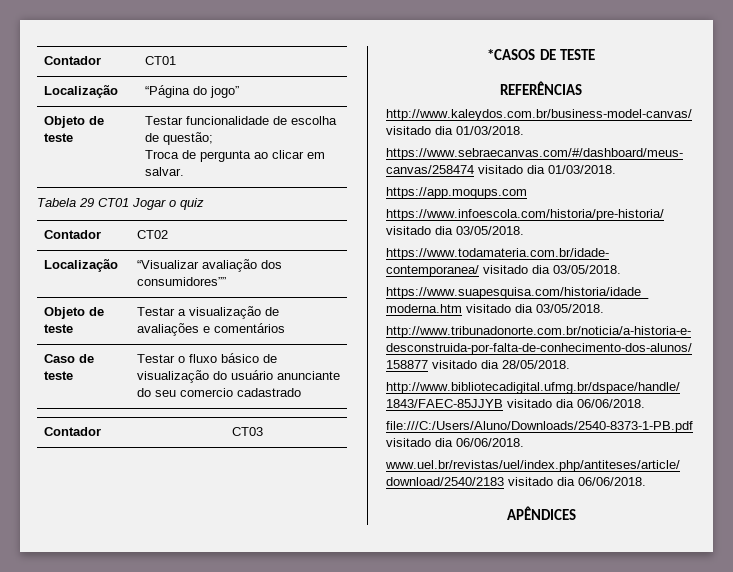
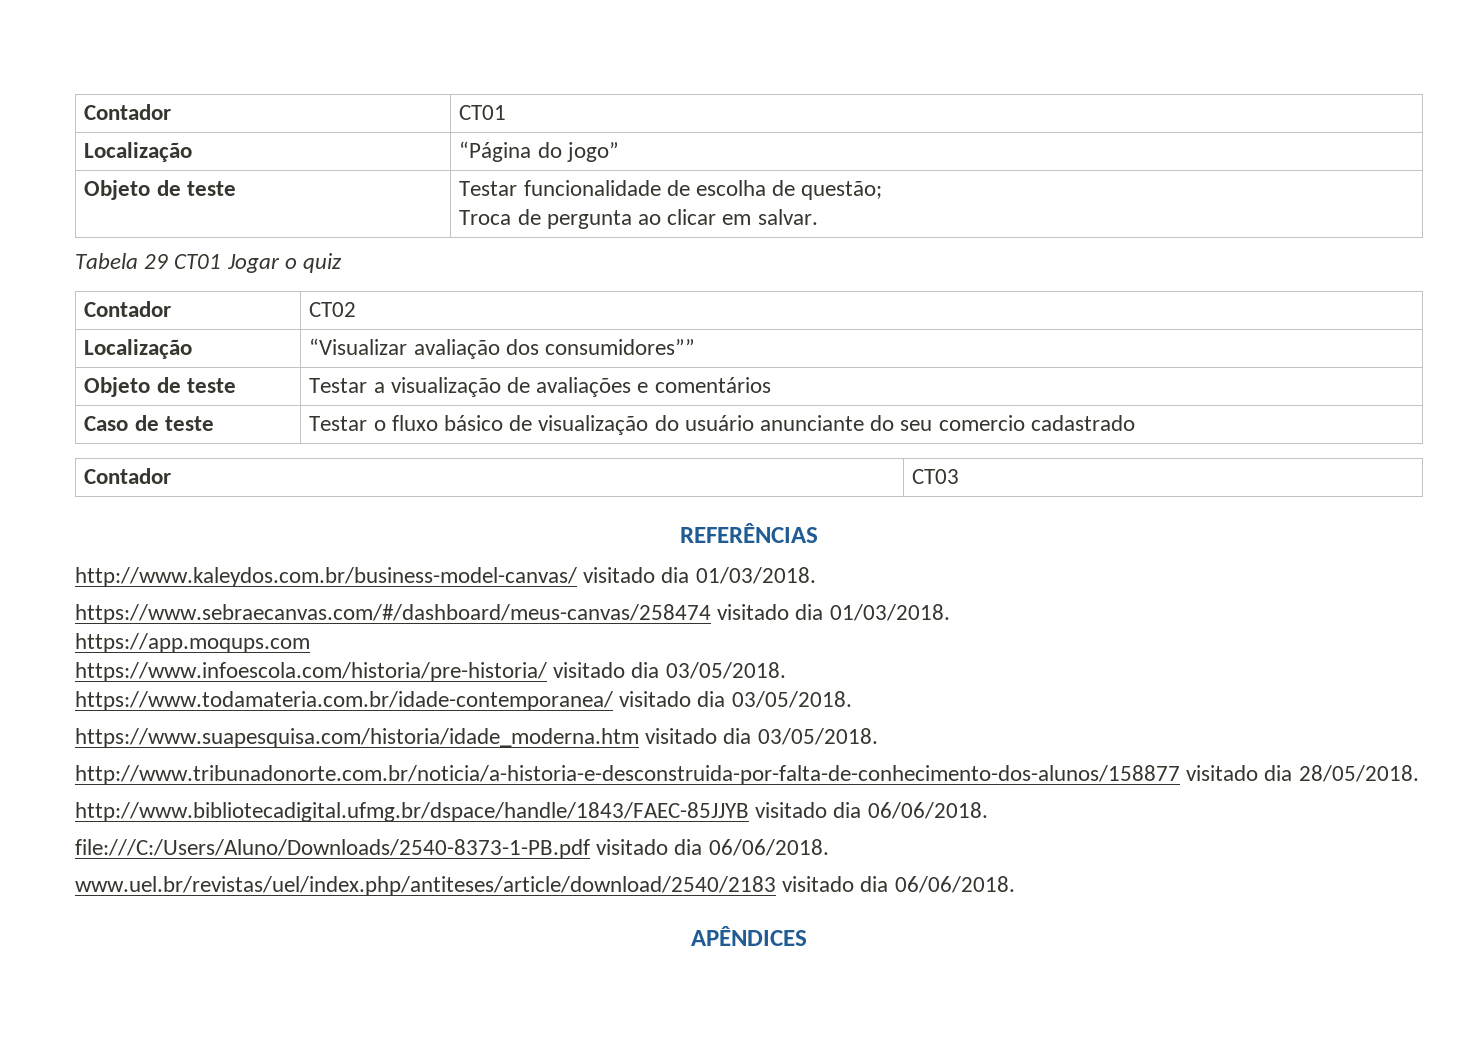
- *CASOS DE TESTE

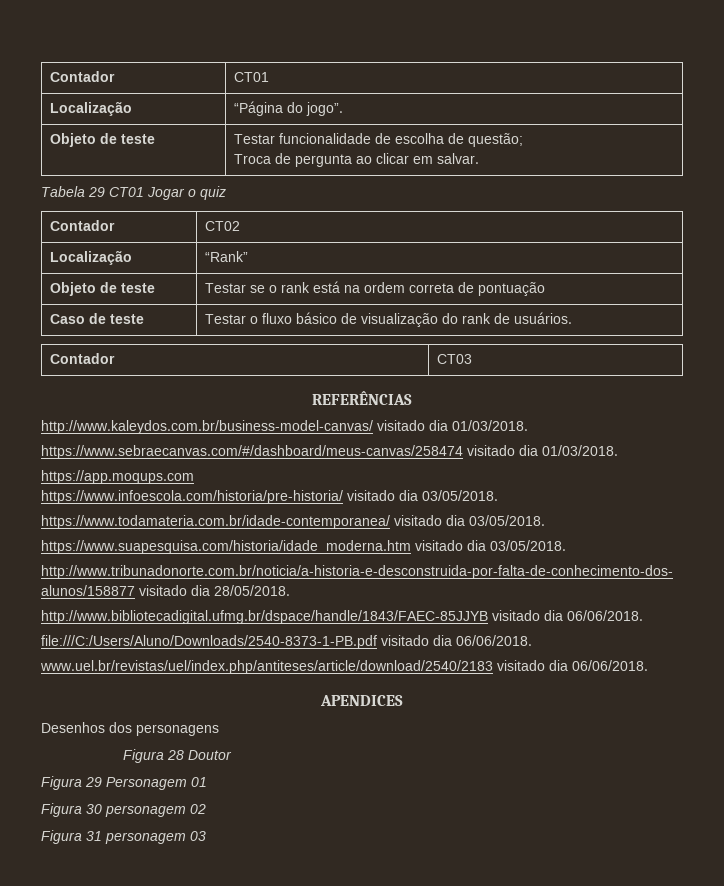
- Localização | “Página do jogo”
+ Localização | “Página do jogo”.
- Localização | “Visualizar avaliação dos consumidores””
- Objeto de teste | Testar a visualização de avaliações e comentários
+ Localização | “Rank”
+ Objeto de teste | Testar se o rank está na ordem correta de pontuação
- Caso de teste | Testar o fluxo básico de visualização do usuário anunciante do seu comercio cadastrado
+ Caso de teste | Testar o fluxo básico de visualização do rank de usuários.
- APÊNDICES
+ APENDICES
+ Desenhos dos personagens
+ Figura 28 Doutor
+ Figura 29 Personagem 01
+ Figura 30 personagem 02
+ Figura 31 personagem 03

